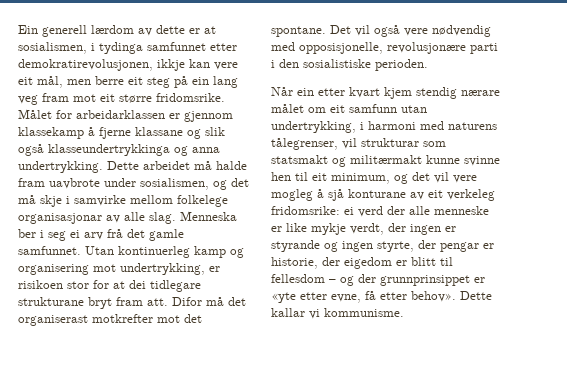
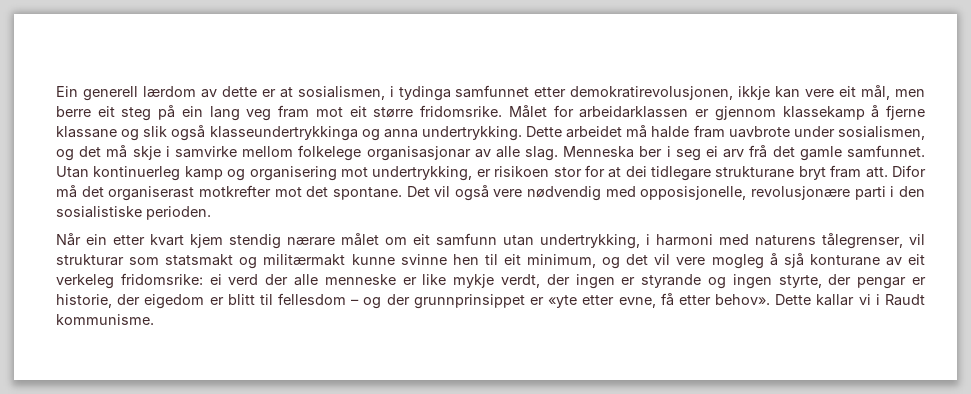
- Dette kallar vi kommunisme.
+ Dette kallar vi i Raudt kommunisme.

